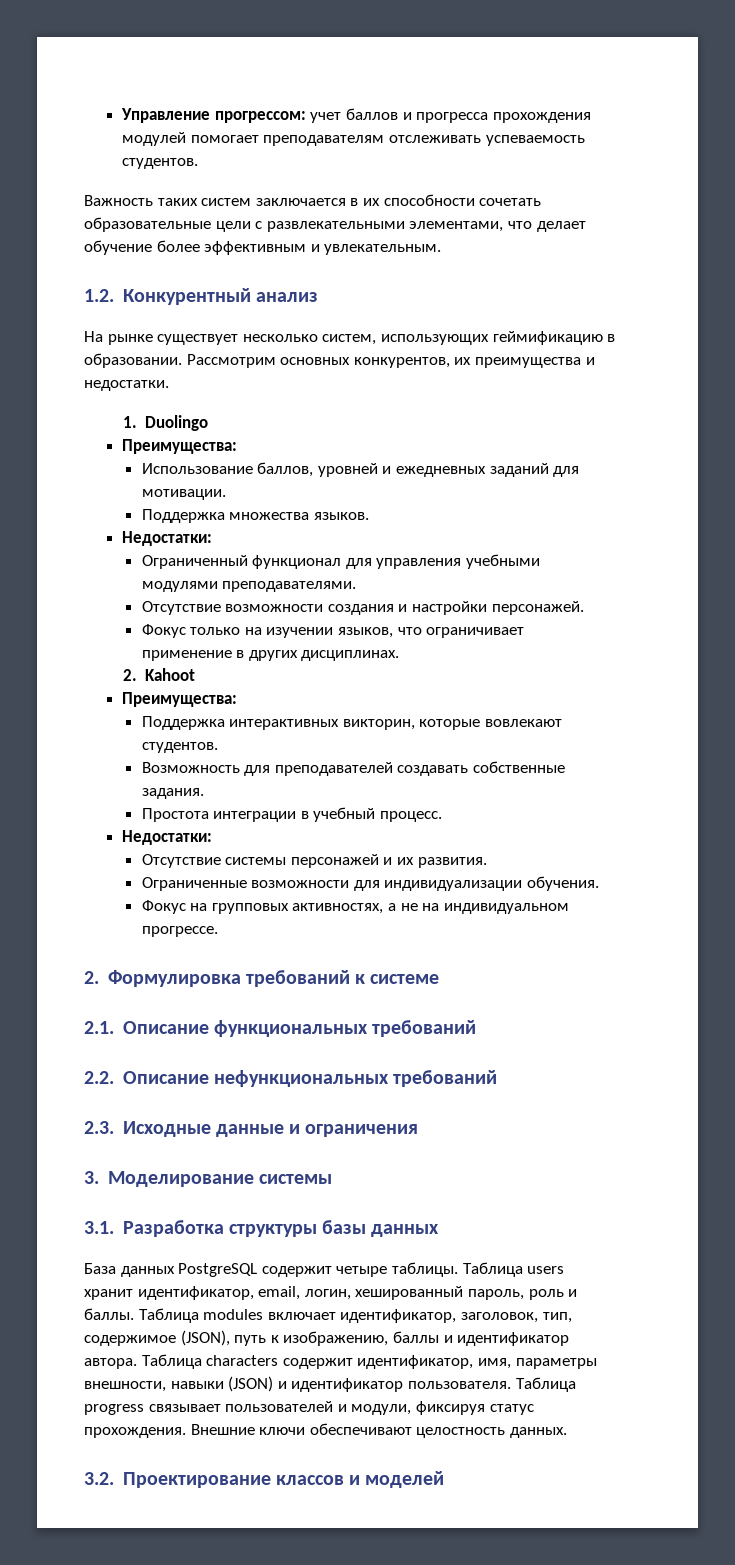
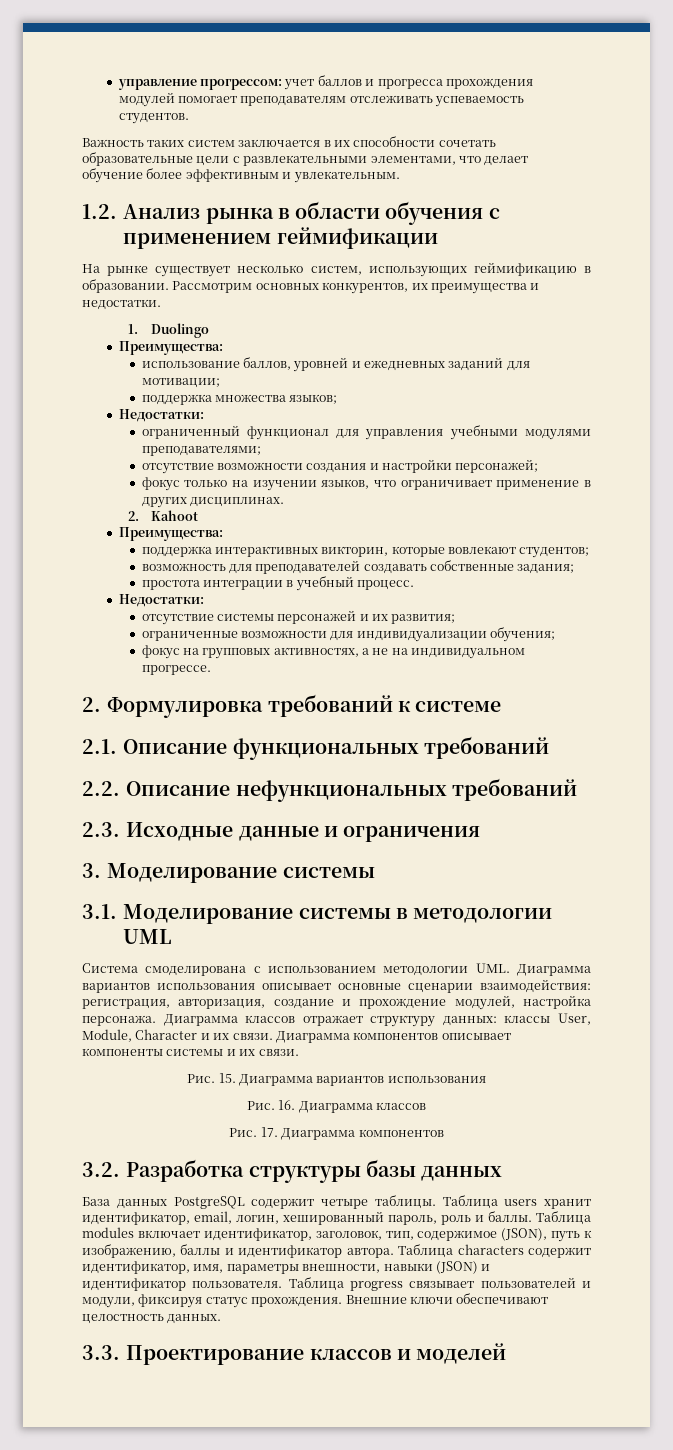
- Управление прогрессом: учет баллов и прогресса прохождения модулей помогает преподавателям отслеживать успеваемость студентов.
+ управление прогрессом: учет баллов и прогресса прохождения модулей помогает преподавателям отслеживать успеваемость студентов.
- 1.2. Конкурентный анализ
+ 1.2. Анализ рынка в области обучения с применением геймификации
- Использование баллов, уровней и ежедневных заданий для мотивации.
- Поддержка множества языков.
+ использование баллов, уровней и ежедневных заданий для мотивации;
+ поддержка множества языков;
  Недостатки:
- Ограниченный функционал для управления учебными модулями преподавателями.
- Отсутствие возможности создания и настройки персонажей.
- Фокус только на изучении языков, что ограничивает применение в других дисциплинах.
+ ограниченный функционал для управления учебными модулями преподавателями;
+ отсутствие возможности создания и настройки персонажей;
+ фокус только на изучении языков, что ограничивает применение в других дисциплинах.
- Поддержка интерактивных викторин, которые вовлекают студентов.
- Возможность для преподавателей создавать собственные задания.
- Простота интеграции в учебный процесс.
+ поддержка интерактивных викторин, которые вовлекают студентов;
+ возможность для преподавателей создавать собственные задания;
+ простота интеграции в учебный процесс.
- Отсутствие системы персонажей и их развития.
- Ограниченные возможности для индивидуализации обучения.
- Фокус на групповых активностях, а не на индивидуальном прогрессе.
+ отсутствие системы персонажей и их развития;
+ ограниченные возможности для индивидуализации обучения;
+ фокус на групповых активностях, а не на индивидуальном прогрессе.
- 3.1. Разработка структуры базы данных
+ 3.1. Моделирование системы в методологии UML
+ Система смоделирована с использованием методологии UML. Диаграмма вариантов использования описывает основные сценарии взаимодействия: регистрация, авторизация, создание и прохождение модулей, настройка персонажа. Диаграмма классов отражает структуру данных: классы User, Module, Character и их связи. Диаграмма компонентов описывает компоненты системы и их связи.
+ Рис. 15. Диаграмма вариантов использования
+ Рис. 16. Диаграмма классов
+ Рис. 17. Диаграмма компонентов
+ 3.2. Разработка структуры базы данных
- 3.2. Проектирование классов и моделей
+ 3.3. Проектирование классов и моделей

